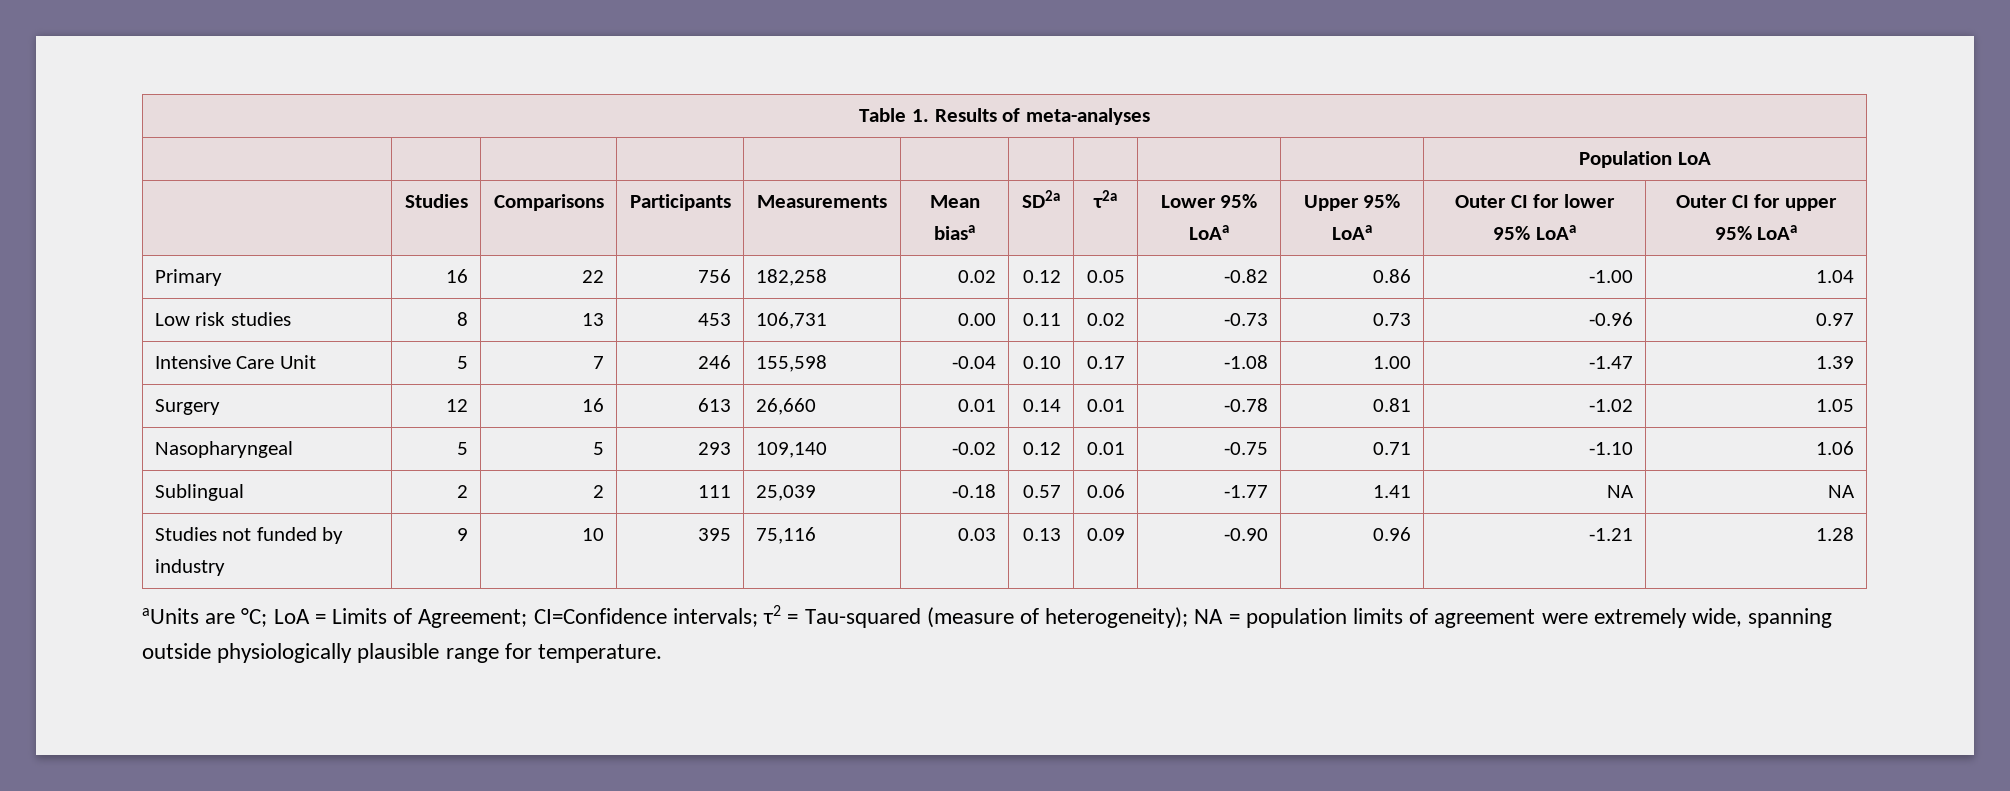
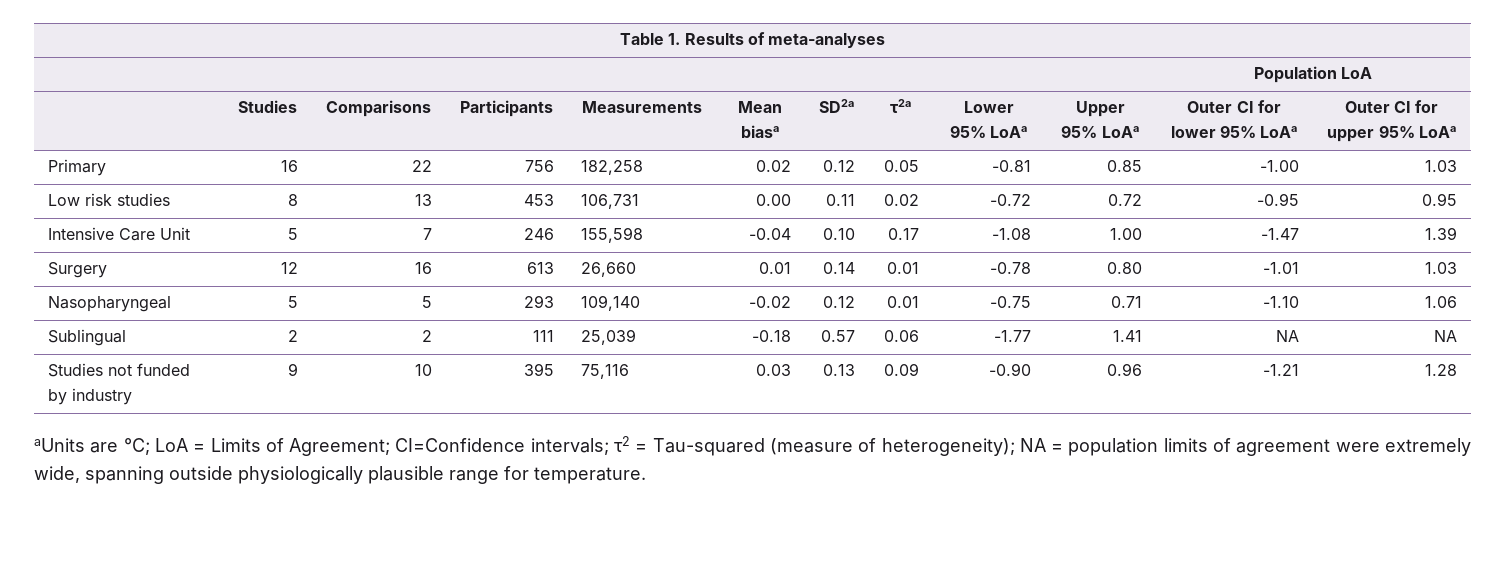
- Primary | 16 | 22 | 756 | 182,258 | 0.02 | 0.12 | 0.05 | -0.82 | 0.86 | -1.00 | 1.04
+ Primary | 16 | 22 | 756 | 182,258 | 0.02 | 0.12 | 0.05 | -0.81 | 0.85 | -1.00 | 1.03
- Low risk studies | 8 | 13 | 453 | 106,731 | 0.00 | 0.11 | 0.02 | -0.73 | 0.73 | -0.96 | 0.97
+ Low risk studies | 8 | 13 | 453 | 106,731 | 0.00 | 0.11 | 0.02 | -0.72 | 0.72 | -0.95 | 0.95
- Surgery | 12 | 16 | 613 | 26,660 | 0.01 | 0.14 | 0.01 | -0.78 | 0.81 | -1.02 | 1.05
+ Surgery | 12 | 16 | 613 | 26,660 | 0.01 | 0.14 | 0.01 | -0.78 | 0.80 | -1.01 | 1.03

